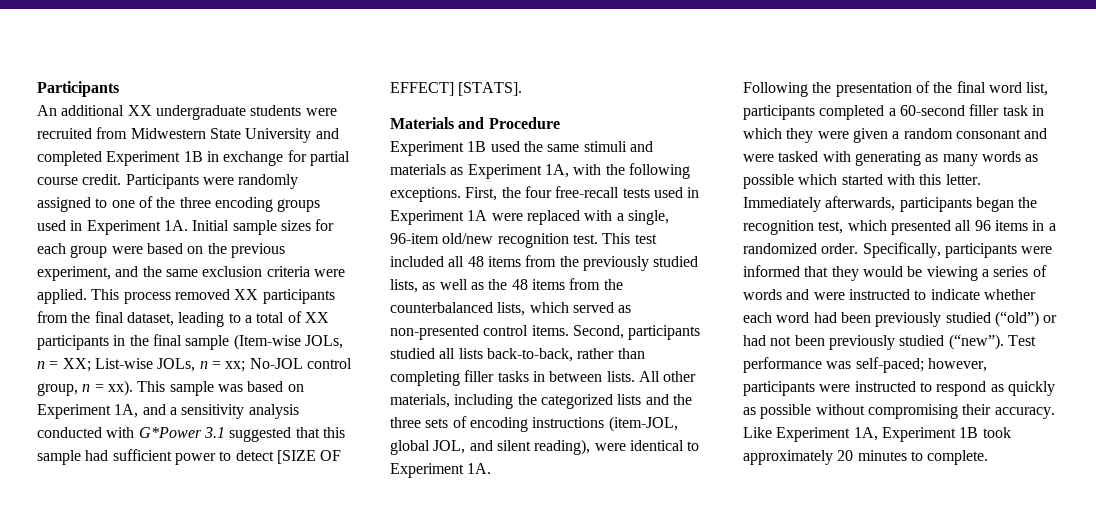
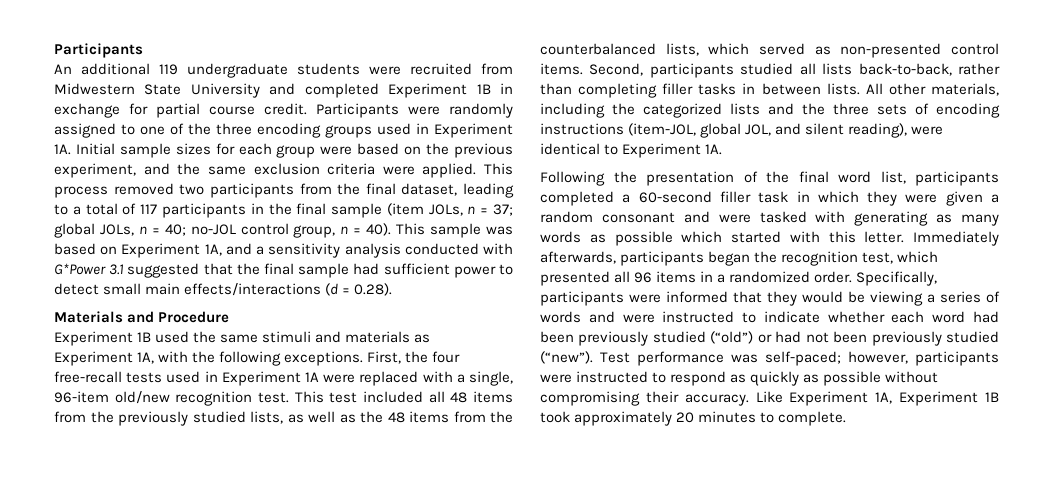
- An additional XX undergraduate students were recruited from Midwestern State University and completed Experiment 1B in exchange for partial course credit.
+ An additional 119 undergraduate students were recruited from Midwestern State University and completed Experiment 1B in exchange for partial course credit.
- This process removed XX participants from the final dataset, leading to a total of XX participants in the final sample (Item-wise JOLs, n = XX; List-wise JOLs, n = xx; No-JOL control group, n = xx).
+ This process removed two participants from the final dataset, leading to a total of 117 participants in the final sample (item JOLs, n = 37; global JOLs, n = 40; no-JOL control group, n = 40).
- This sample was based on Experiment 1A, and a sensitivity analysis conducted with G*Power 3.1 suggested that this sample had sufficient power to detect [SIZE OF EFFECT] [STATS].
+ This sample was based on Experiment 1A, and a sensitivity analysis conducted with G*Power 3.1 suggested that the final sample had sufficient power to detect small main effects/interactions (d = 0.28).

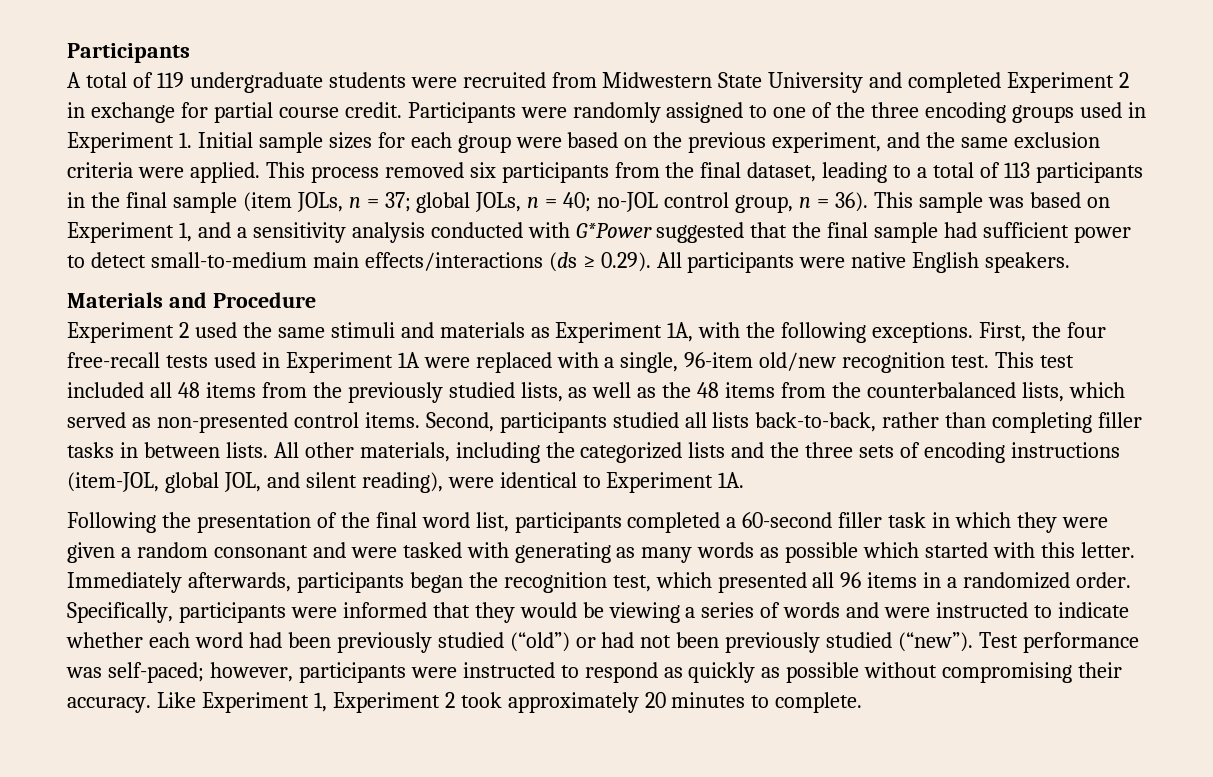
- An additional 119 undergraduate students were recruited from Midwestern State University and completed Experiment 1B in exchange for partial course credit.
+ A total of 119 undergraduate students were recruited from Midwestern State University and completed Experiment 2 in exchange for partial course credit.
- Participants were randomly assigned to one of the three encoding groups used in Experiment 1A. Initial sample sizes for each group were based on the previous experiment, and the same exclusion criteria were applied.
+ Participants were randomly assigned to one of the three encoding groups used in Experiment 1. Initial sample sizes for each group were based on the previous experiment, and the same exclusion criteria were applied.
- This process removed two participants from the final dataset, leading to a total of 117 participants in the final sample (item JOLs, n = 37; global JOLs, n = 40; no-JOL control group, n = 40).
+ This process removed six participants from the final dataset, leading to a total of 113 participants in the final sample (item JOLs, n = 37; global JOLs, n = 40; no-JOL control group, n = 36).
- This sample was based on Experiment 1A, and a sensitivity analysis conducted with G*Power 3.1 suggested that the final sample had sufficient power to detect small main effects/interactions (d = 0.28).
+ This sample was based on Experiment 1, and a sensitivity analysis conducted with G*Power suggested that the final sample had sufficient power to detect small-to-medium main effects/interactions (ds ≥ 0.29). All participants were native English speakers.
- Experiment 1B used the same stimuli and materials as Experiment 1A, with the following exceptions.
+ Experiment 2 used the same stimuli and materials as Experiment 1A, with the following exceptions.
- Like Experiment 1A, Experiment 1B took approximately 20 minutes to complete.
+ Like Experiment 1, Experiment 2 took approximately 20 minutes to complete.

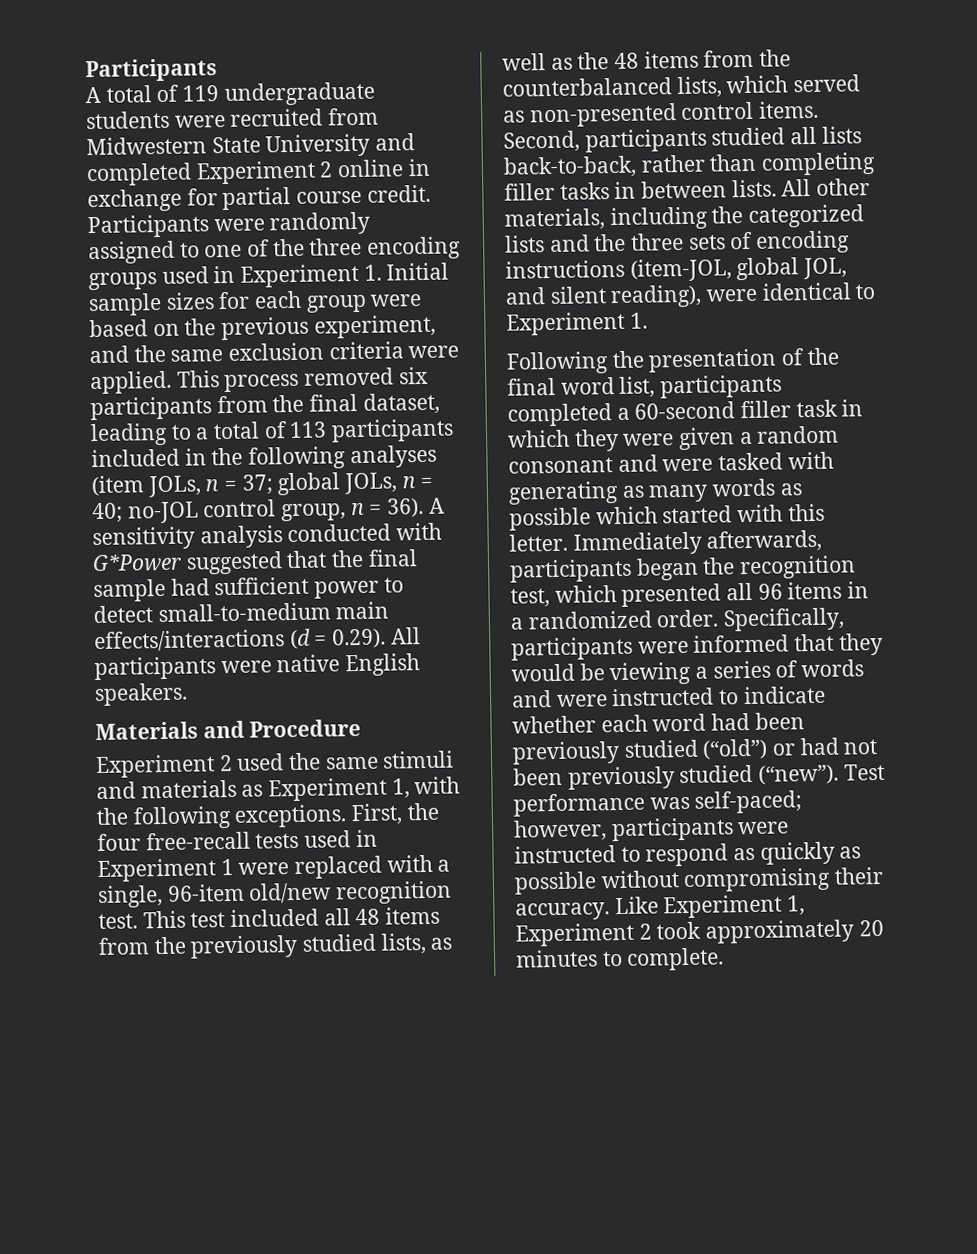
- A total of 119 undergraduate students were recruited from Midwestern State University and completed Experiment 2 in exchange for partial course credit.
+ A total of 119 undergraduate students were recruited from Midwestern State University and completed Experiment 2 online in exchange for partial course credit.
- This process removed six participants from the final dataset, leading to a total of 113 participants in the final sample (item JOLs, n = 37; global JOLs, n = 40; no-JOL control group, n = 36).
+ This process removed six participants from the final dataset, leading to a total of 113 participants included in the following analyses (item JOLs, n = 37; global JOLs, n = 40; no-JOL control group, n = 36).
- This sample was based on Experiment 1, and a sensitivity analysis conducted with G*Power suggested that the final sample had sufficient power to detect small-to-medium main effects/interactions (ds ≥ 0.29). All participants were native English speakers.
+ A sensitivity analysis conducted with G*Power suggested that the final sample had sufficient power to detect small-to-medium main effects/interactions (d = 0.29). All participants were native English speakers.
- Experiment 2 used the same stimuli and materials as Experiment 1A, with the following exceptions.
+ Experiment 2 used the same stimuli and materials as Experiment 1, with the following exceptions.
- First, the four free-recall tests used in Experiment 1A were replaced with a single, 96-item old/new recognition test.
+ First, the four free-recall tests used in Experiment 1 were replaced with a single, 96-item old/new recognition test.
- All other materials, including the categorized lists and the three sets of encoding instructions (item-JOL, global JOL, and silent reading), were identical to Experiment 1A.
+ All other materials, including the categorized lists and the three sets of encoding instructions (item-JOL, global JOL, and silent reading), were identical to Experiment 1.

